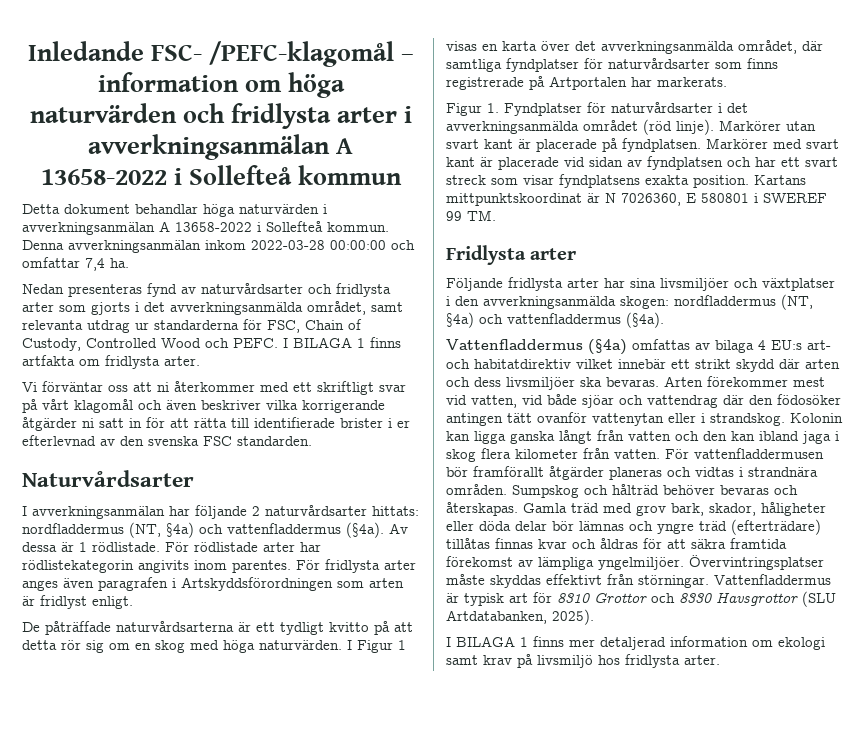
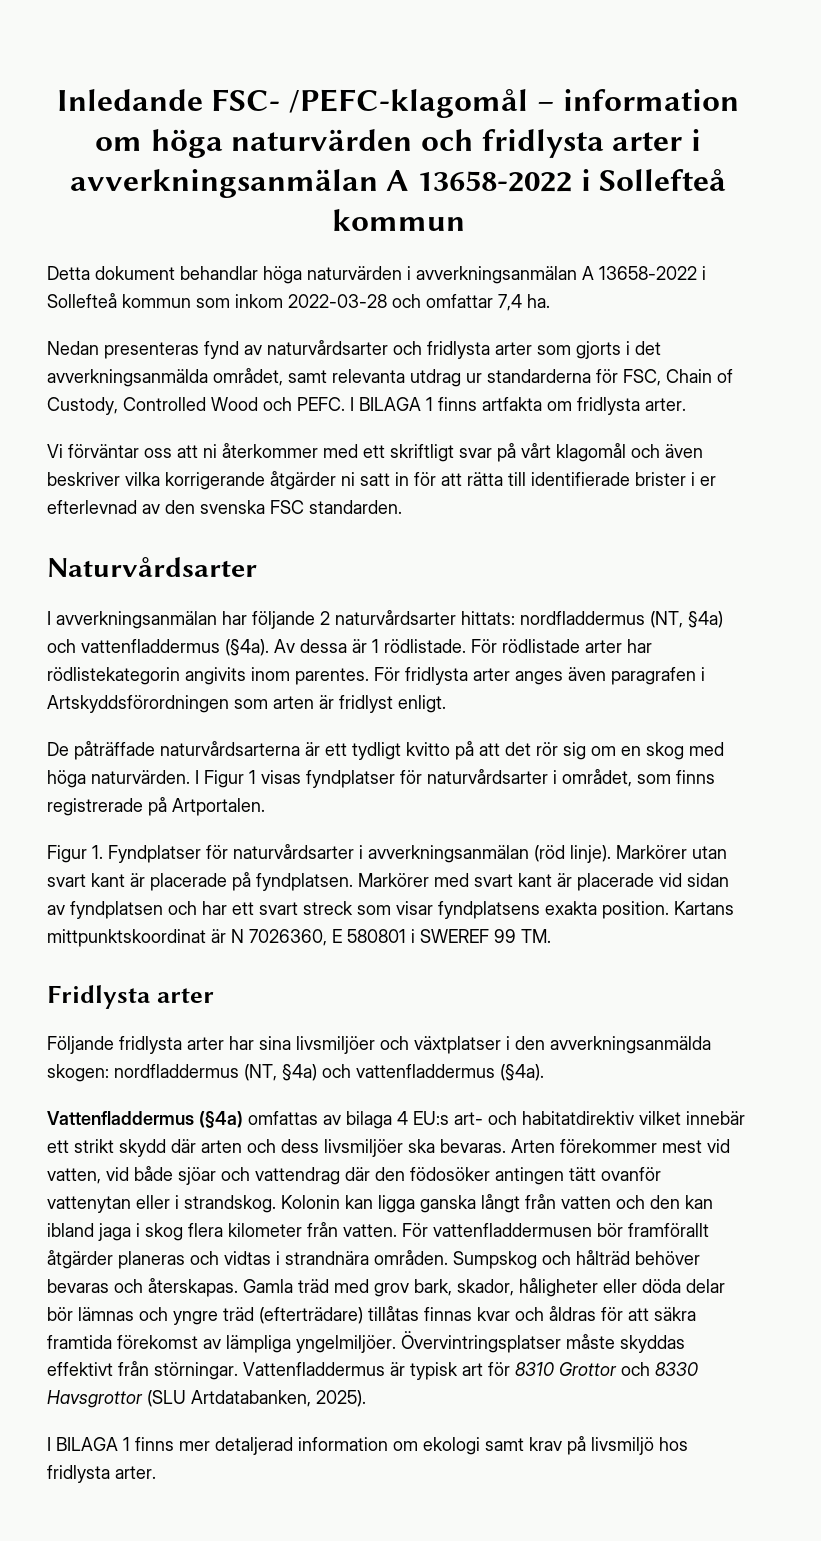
- Detta dokument behandlar höga naturvärden i avverkningsanmälan A 13658-2022 i Sollefteå kommun. Denna avverkningsanmälan inkom 2022-03-28 00:00:00 och omfattar 7,4 ha.
+ Detta dokument behandlar höga naturvärden i avverkningsanmälan A 13658-2022 i Sollefteå kommun som inkom 2022-03-28 och omfattar 7,4 ha.
- De påträffade naturvårdsarterna är ett tydligt kvitto på att detta rör sig om en skog med höga naturvärden.
+ De påträffade naturvårdsarterna är ett tydligt kvitto på att det rör sig om en skog med höga naturvärden.
- I Figur 1 visas en karta över det avverkningsanmälda området, där samtliga fyndplatser för naturvårdsarter som finns registrerade på Artportalen har markerats.
+ I Figur 1 visas fyndplatser för naturvårdsarter i området, som finns registrerade på Artportalen.
- Figur 1. Fyndplatser för naturvårdsarter i det avverkningsanmälda området (röd linje).
+ Figur 1. Fyndplatser för naturvårdsarter i avverkningsanmälan (röd linje).

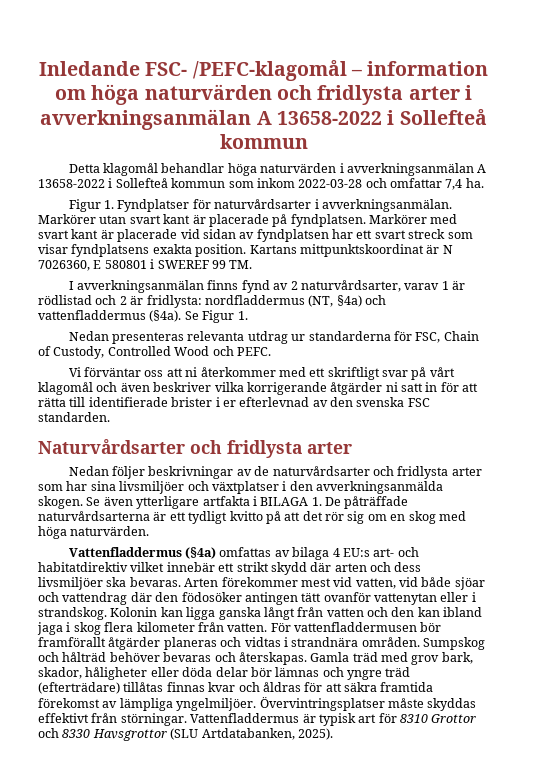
- Detta dokument behandlar höga naturvärden i avverkningsanmälan A 13658-2022 i Sollefteå kommun som inkom 2022-03-28 och omfattar 7,4 ha.
+ Detta klagomål behandlar höga naturvärden i avverkningsanmälan A 13658-2022 i Sollefteå kommun som inkom 2022-03-28 och omfattar 7,4 ha.
- Nedan presenteras fynd av naturvårdsarter och fridlysta arter som gjorts i det avverkningsanmälda området, samt relevanta utdrag ur standarderna för FSC, Chain of Custody, Controlled Wood och PEFC. I BILAGA 1 finns artfakta om fridlysta arter.
+ Figur 1. Fyndplatser för naturvårdsarter i avverkningsanmälan. Markörer utan svart kant är placerade på fyndplatsen. Markörer med svart kant är placerade vid sidan av fyndplatsen har ett svart streck som visar fyndplatsens exakta position. Kartans mittpunktskoordinat är N 7026360, E 580801 i SWEREF 99 TM.
+ I avverkningsanmälan finns fynd av 2 naturvårdsarter, varav 1 är rödlistad och 2 är fridlysta: nordfladdermus (NT, §4a) och vattenfladdermus (§4a). Se Figur 1.
+ Nedan presenteras relevanta utdrag ur standarderna för FSC, Chain of Custody, Controlled Wood och PEFC.
- Naturvårdsarter
- I avverkningsanmälan har följande 2 naturvårdsarter hittats: nordfladdermus (NT, §4a) och vattenfladdermus (§4a). Av dessa är 1 rödlistade. För rödlistade arter har rödlistekategorin angivits inom parentes. För fridlysta arter anges även paragrafen i Artskyddsförordningen som arten är fridlyst enligt.
- De påträffade naturvårdsarterna är ett tydligt kvitto på att det rör sig om en skog med höga naturvärden. I Figur 1 visas fyndplatser för naturvårdsarter i området, som finns registrerade på Artportalen.
- Figur 1. Fyndplatser för naturvårdsarter i avverkningsanmälan (röd linje). Markörer utan svart kant är placerade på fyndplatsen. Markörer med svart kant är placerade vid sidan av fyndplatsen och har ett svart streck som visar fyndplatsens exakta position. Kartans mittpunktskoordinat är N 7026360, E 580801 i SWEREF 99 TM.
- Fridlysta arter
- Följande fridlysta arter har sina livsmiljöer och växtplatser i den avverkningsanmälda skogen: nordfladdermus (NT, §4a) och vattenfladdermus (§4a).
+ Naturvårdsarter och fridlysta arter
+ Nedan följer beskrivningar av de naturvårdsarter och fridlysta arter som har sina livsmiljöer och växtplatser i den avverkningsanmälda skogen. Se även ytterligare artfakta i BILAGA 1. De påträffade naturvårdsarterna är ett tydligt kvitto på att det rör sig om en skog med höga naturvärden.
- I BILAGA 1 finns mer detaljerad information om ekologi samt krav på livsmiljö hos fridlysta arter.

